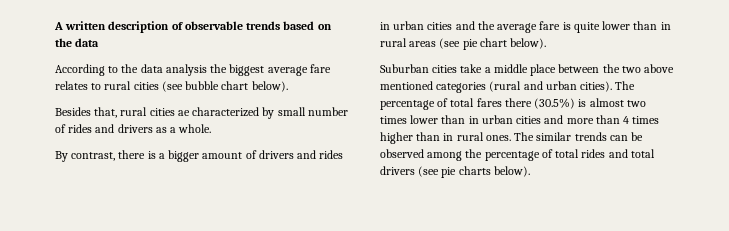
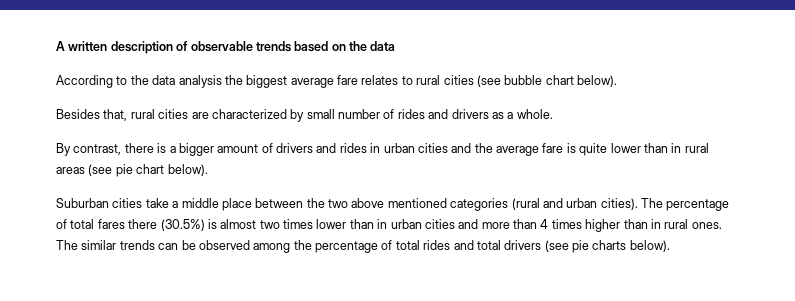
- Besides that, rural cities ae characterized by small number of rides and drivers as a whole.
+ Besides that, rural cities are characterized by small number of rides and drivers as a whole.

